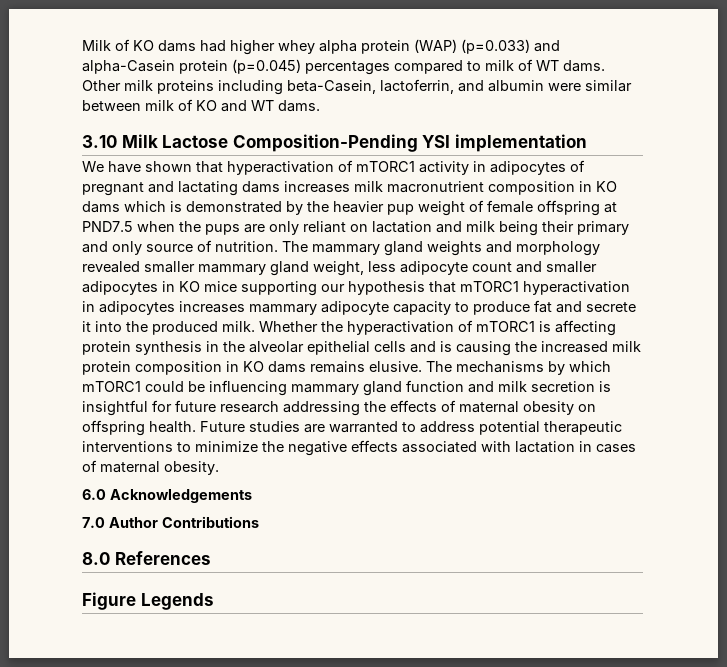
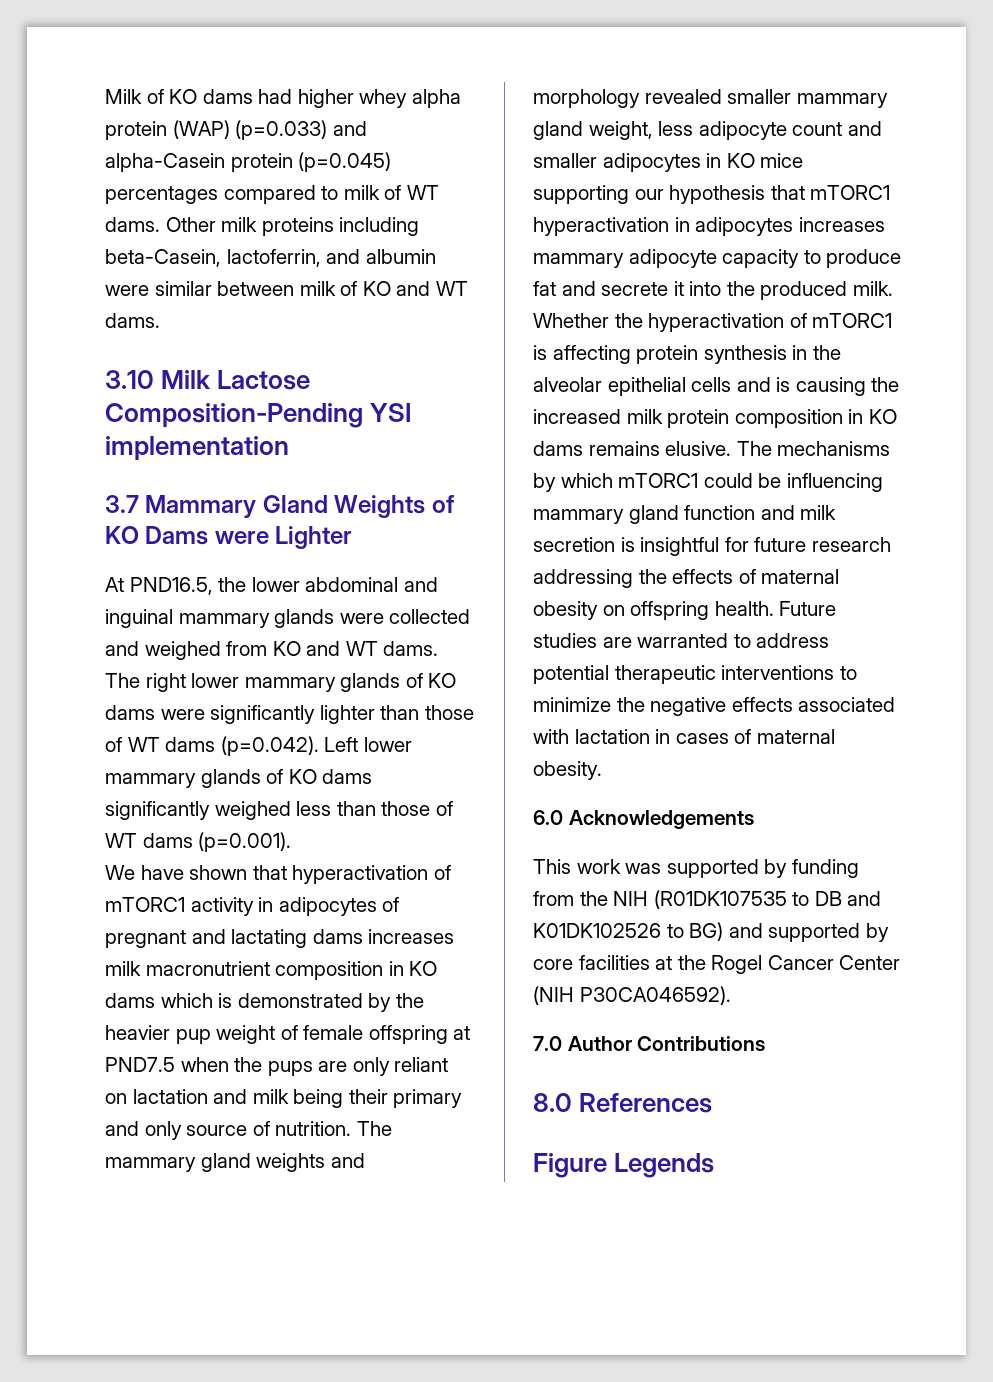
+ 3.7 Mammary Gland Weights of KO Dams were Lighter
+ At PND16.5, the lower abdominal and inguinal mammary glands were collected and weighed from KO and WT dams. The right lower mammary glands of KO dams were significantly lighter than those of WT dams (p=0.042). Left lower mammary glands of KO dams significantly weighed less than those of WT dams (p=0.001).
+ This work was supported by funding from the NIH (R01DK107535 to DB and K01DK102526 to BG) and supported by core facilities at the Rogel Cancer Center (NIH P30CA046592).

